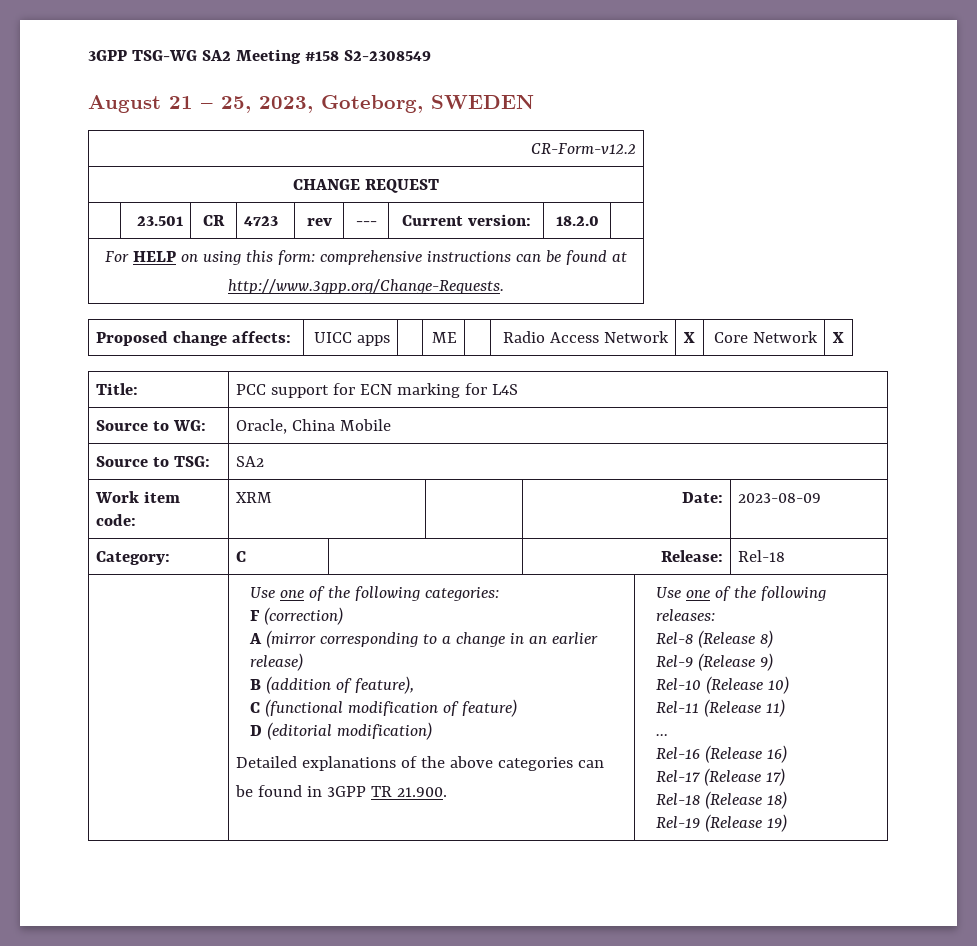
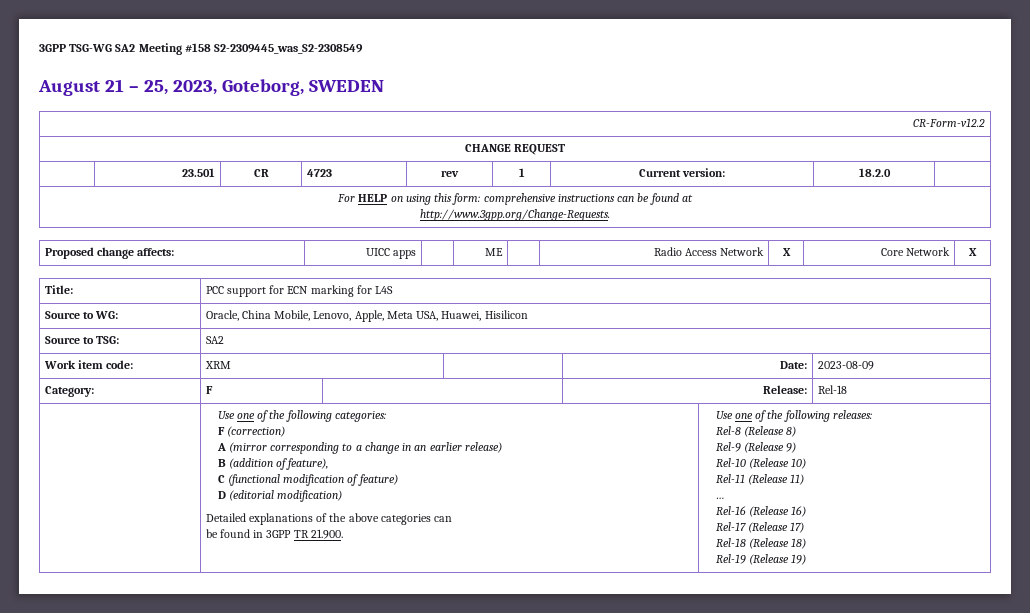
- 3GPP TSG-WG SA2 Meeting #158 S2-2308549
+ 3GPP TSG-WG SA2 Meeting #158 S2-2309445_was_S2-2308549
- | 23.501 | CR | 4723 | rev | --- | Current version: | 18.2.0 |
+ | 23.501 | CR | 4723 | rev | 1 | Current version: | 18.2.0 |
- Source to WG: | Oracle, China Mobile
+ Source to WG: | Oracle, China Mobile, Lenovo, Apple, Meta USA, Huawei, Hisilicon
- Category: | C | | Release: | Rel-18
+ Category: | F | | Release: | Rel-18

